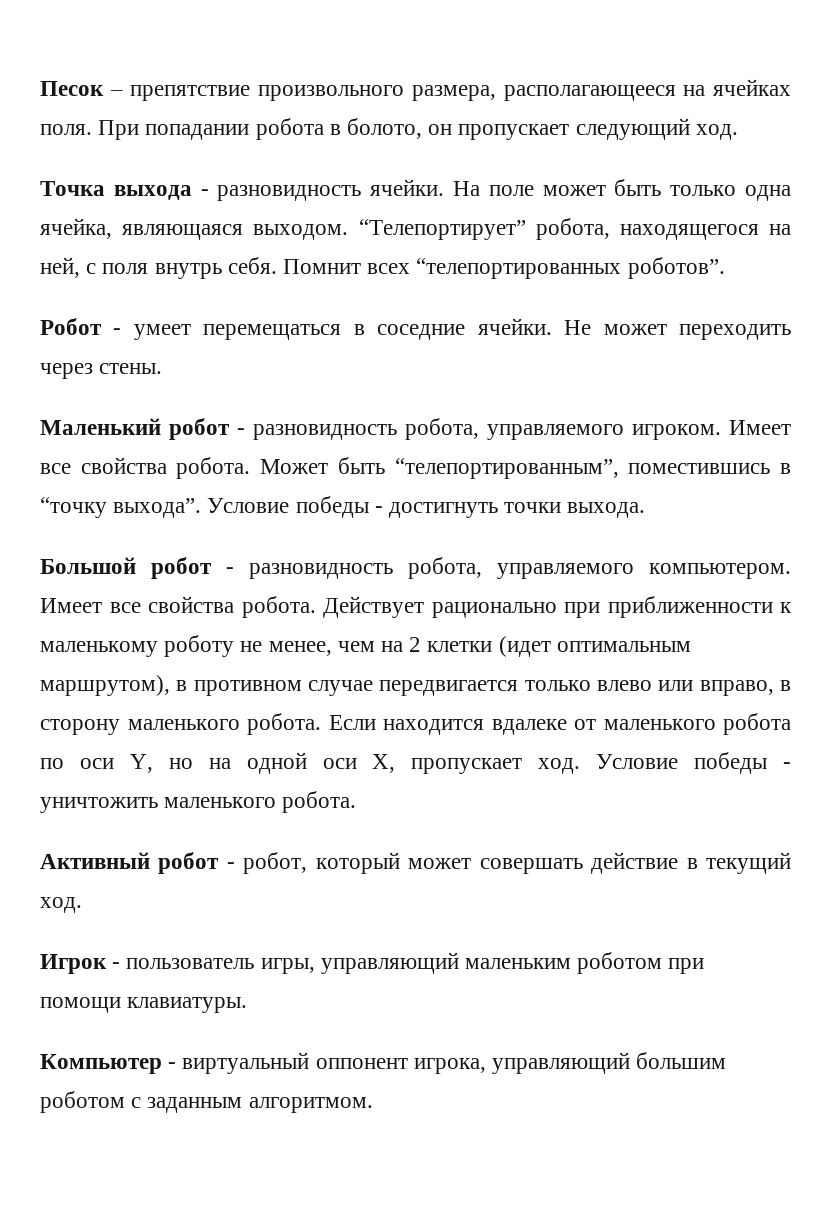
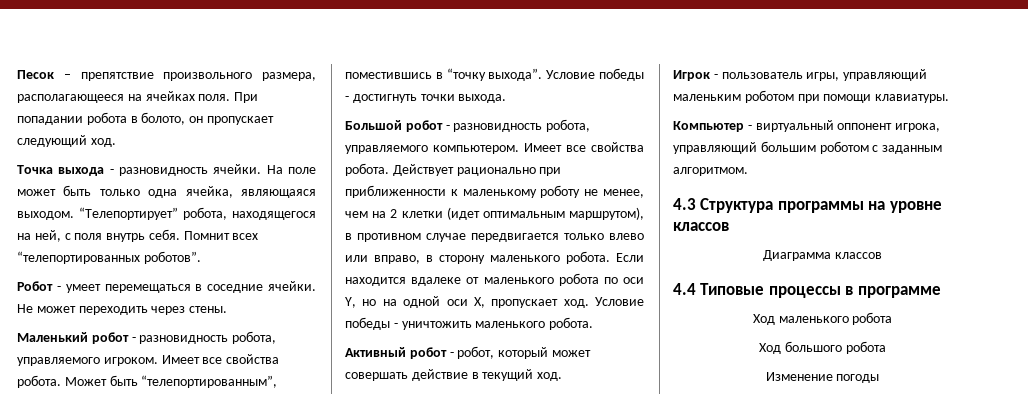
+ 4.3 Структура программы на уровне классов
+ Диаграмма классов
+ 4.4 Типовые процессы в программе
+ Ход маленького робота
+ Ход большого робота
+ Изменение погоды

